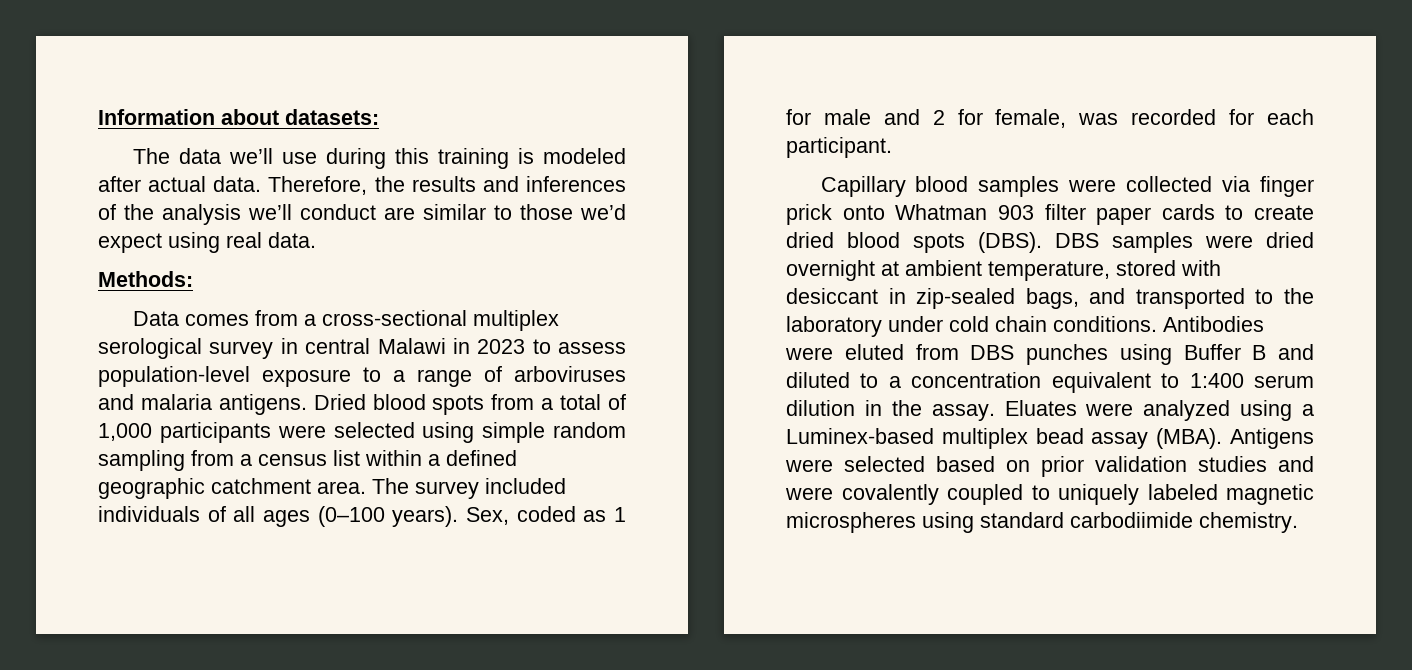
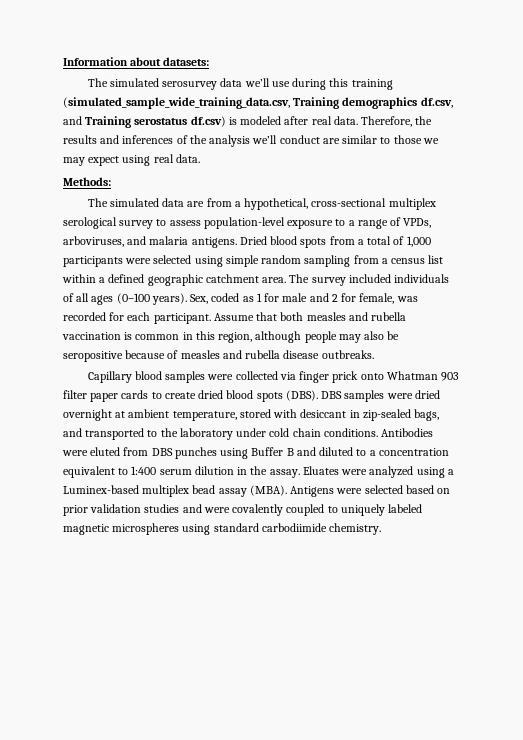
- The data we’ll use during this training is modeled after actual data.
+ The simulated serosurvey data we’ll use during this training (simulated_sample_wide_training_data.csv, Training demographics df.csv, and Training serostatus df.csv) is modeled after real data.
- Therefore, the results and inferences of the analysis we’ll conduct are similar to those we’d expect using real data.
+ Therefore, the results and inferences of the analysis we’ll conduct are similar to those we may expect using real data.
- Data comes from a cross-sectional multiplex serological survey in central Malawi in 2023 to assess population-level exposure to a range of arboviruses and malaria antigens.
+ The simulated data are from a hypothetical, cross-sectional multiplex serological survey to assess population-level exposure to a range of VPDs, arboviruses, and malaria antigens.
+ Assume that both measles and rubella vaccination is common in this region, although people may also be seropositive because of measles and rubella disease outbreaks.

